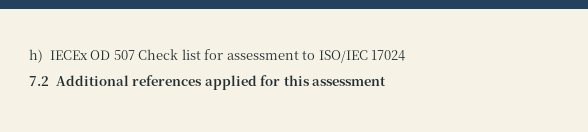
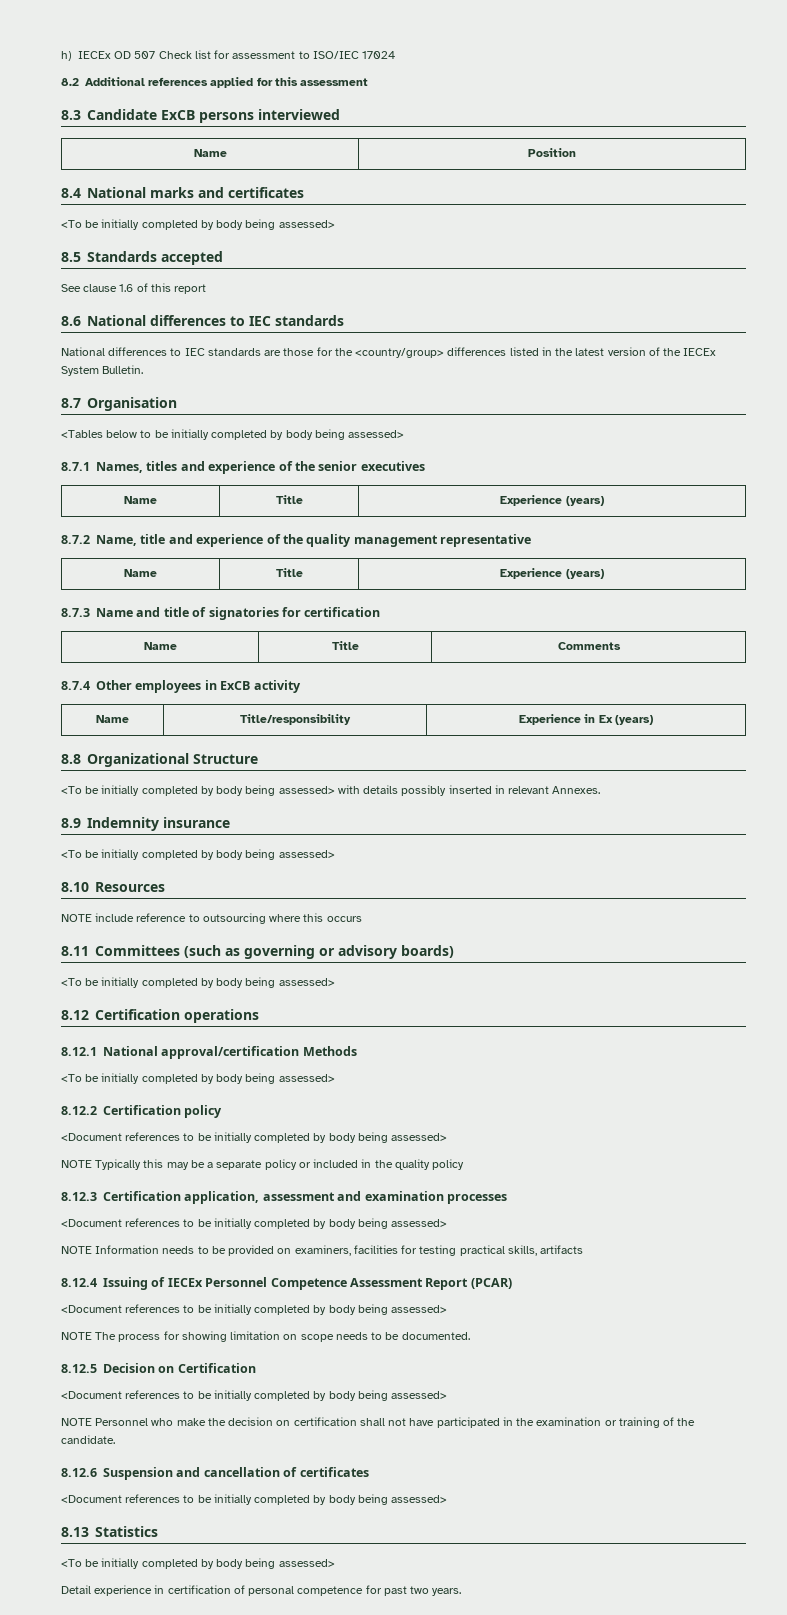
- 7.2 Additional references applied for this assessment
+ 8.2 Additional references applied for this assessment
+ 8.3 Candidate ExCB persons interviewed
+ Name | Position
+ 8.4 National marks and certificates
+ <To be initially completed by body being assessed>
+ 8.5 Standards accepted
+ See clause 1.6 of this report
+ 8.6 National differences to IEC standards
+ National differences to IEC standards are those for the <country/group> differences listed in the latest version of the IECEx System Bulletin.
+ 8.7 Organisation
+ <Tables below to be initially completed by body being assessed>
+ 8.7.1 Names, titles and experience of the senior executives
+ Name | Title | Experience (years)
+ 8.7.2 Name, title and experience of the quality management representative
+ Name | Title | Experience (years)
+ 8.7.3 Name and title of signatories for certification
+ Name | Title | Comments
+ 8.7.4 Other employees in ExCB activity
+ Name | Title/responsibility | Experience in Ex (years)
+ 8.8 Organizational Structure
+ <To be initially completed by body being assessed> with details possibly inserted in relevant Annexes.
+ 8.9 Indemnity insurance
+ <To be initially completed by body being assessed>
+ 8.10 Resources
+ NOTE include reference to outsourcing where this occurs
+ 8.11 Committees (such as governing or advisory boards)
+ <To be initially completed by body being assessed>
+ 8.12 Certification operations
+ 8.12.1 National approval/certification Methods
+ <To be initially completed by body being assessed>
+ 8.12.2 Certification policy
+ <Document references to be initially completed by body being assessed>
+ NOTE Typically this may be a separate policy or included in the quality policy
+ 8.12.3 Certification application, assessment and examination processes
+ <Document references to be initially completed by body being assessed>
+ NOTE Information needs to be provided on examiners, facilities for testing practical skills, artifacts
+ 8.12.4 Issuing of IECEx Personnel Competence Assessment Report (PCAR)
+ <Document references to be initially completed by body being assessed>
+ NOTE The process for showing limitation on scope needs to be documented.
+ 8.12.5 Decision on Certification
+ <Document references to be initially completed by body being assessed>
+ NOTE Personnel who make the decision on certification shall not have participated in the examination or training of the candidate.
+ 8.12.6 Suspension and cancellation of certificates
+ <Document references to be initially completed by body being assessed>
+ 8.13 Statistics
+ <To be initially completed by body being assessed>
+ Detail experience in certification of personal competence for past two years.

